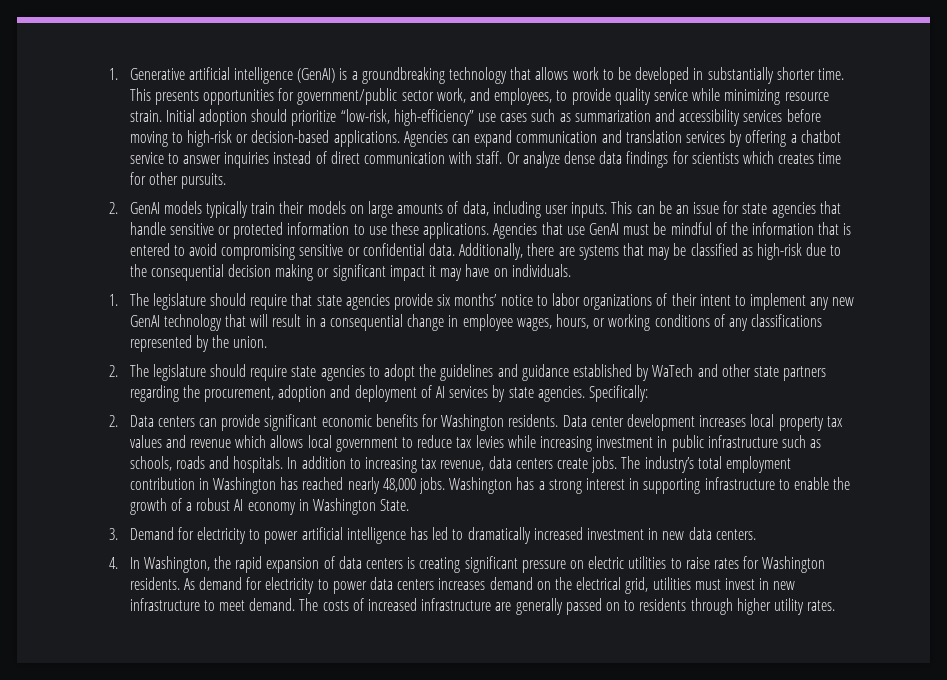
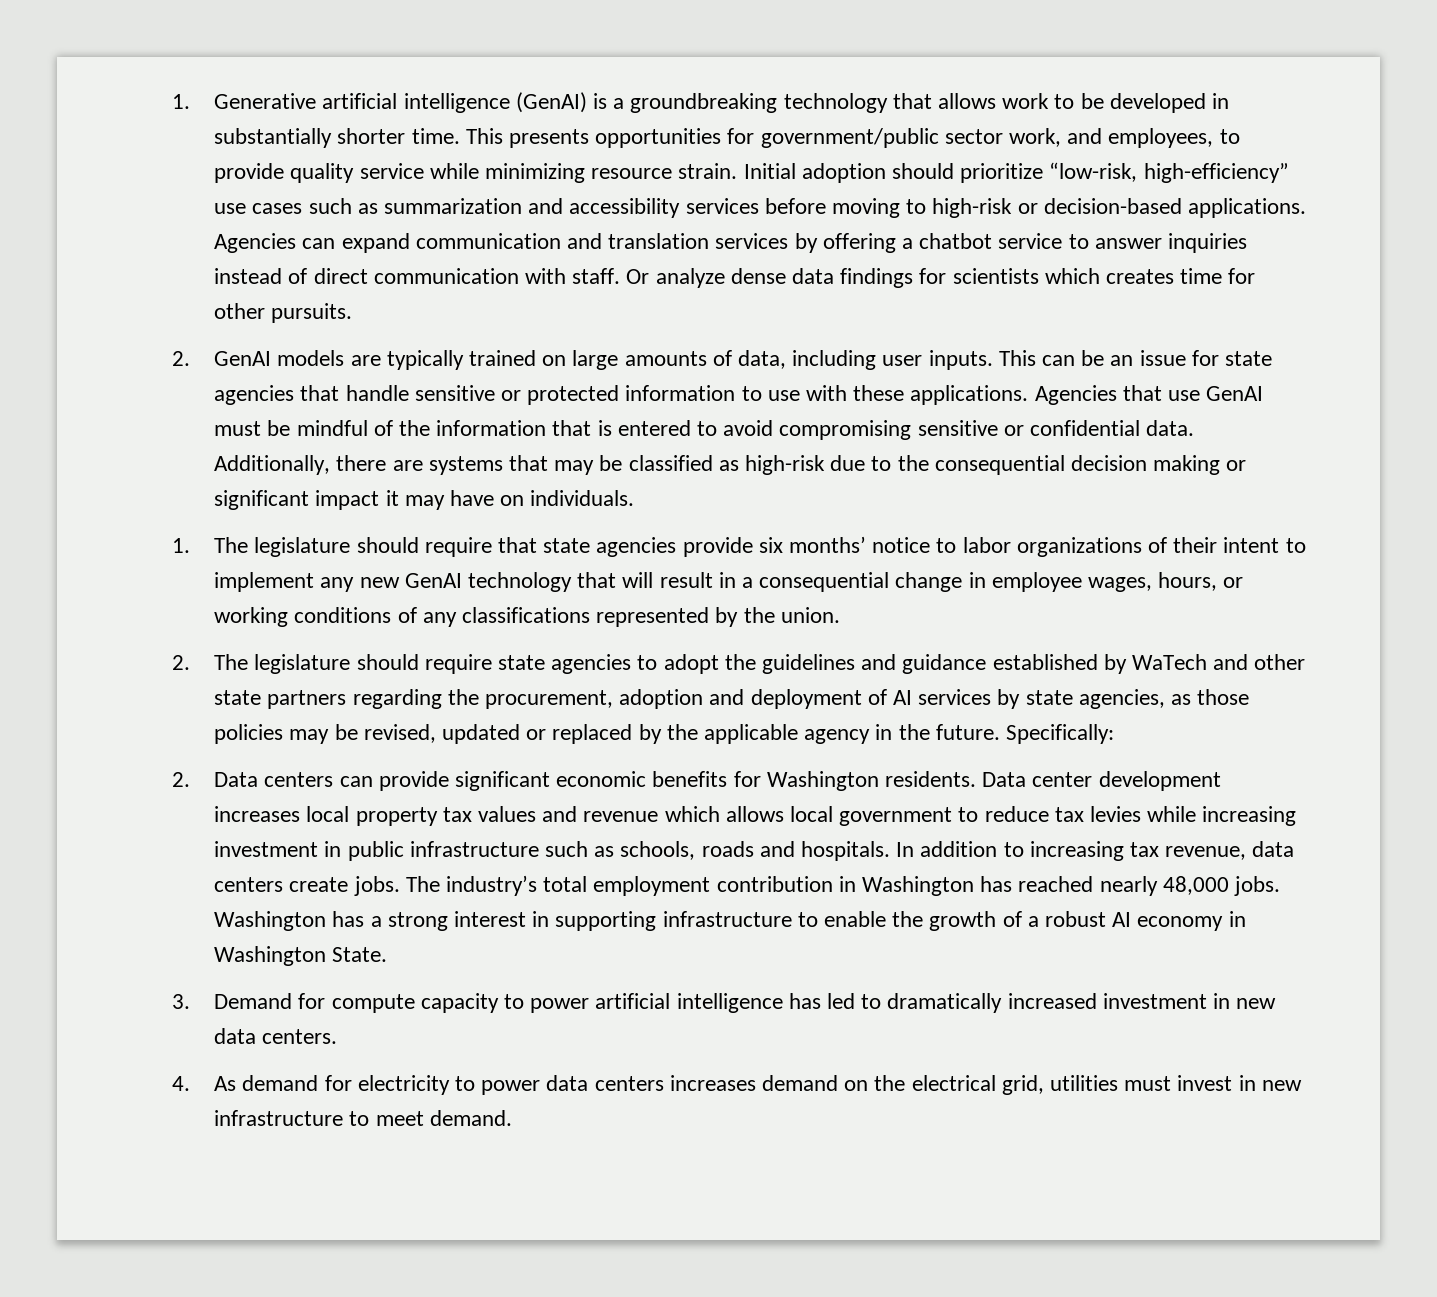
- 2. GenAI models typically train their models on large amounts of data, including user inputs.
+ 2. GenAI models are typically trained on large amounts of data, including user inputs.
- This can be an issue for state agencies that handle sensitive or protected information to use these applications.
+ This can be an issue for state agencies that handle sensitive or protected information to use with these applications.
- 2. The legislature should require state agencies to adopt the guidelines and guidance established by WaTech and other state partners regarding the procurement, adoption and deployment of AI services by state agencies.
+ 2. The legislature should require state agencies to adopt the guidelines and guidance established by WaTech and other state partners regarding the procurement, adoption and deployment of AI services by state agencies, as those policies may be revised, updated or replaced by the applicable agency in the future.
- 3. Demand for electricity to power artificial intelligence has led to dramatically increased investment in new data centers.
+ 3. Demand for compute capacity to power artificial intelligence has led to dramatically increased investment in new data centers.
- 4. In Washington, the rapid expansion of data centers is creating significant pressure on electric utilities to raise rates for Washington residents. As demand for electricity to power data centers increases demand on the electrical grid, utilities must invest in new infrastructure to meet demand. The costs of increased infrastructure are generally passed on to residents through higher utility rates.
+ 4. As demand for electricity to power data centers increases demand on the electrical grid, utilities must invest in new infrastructure to meet demand.

